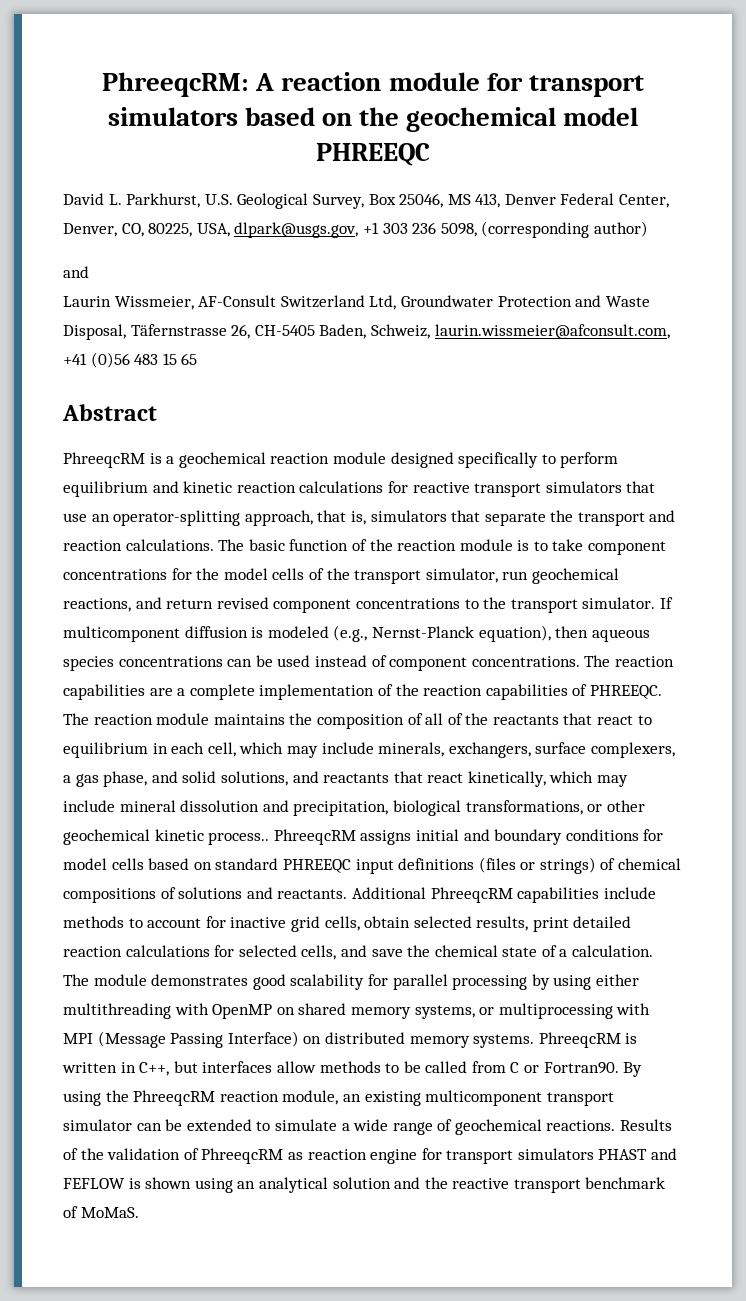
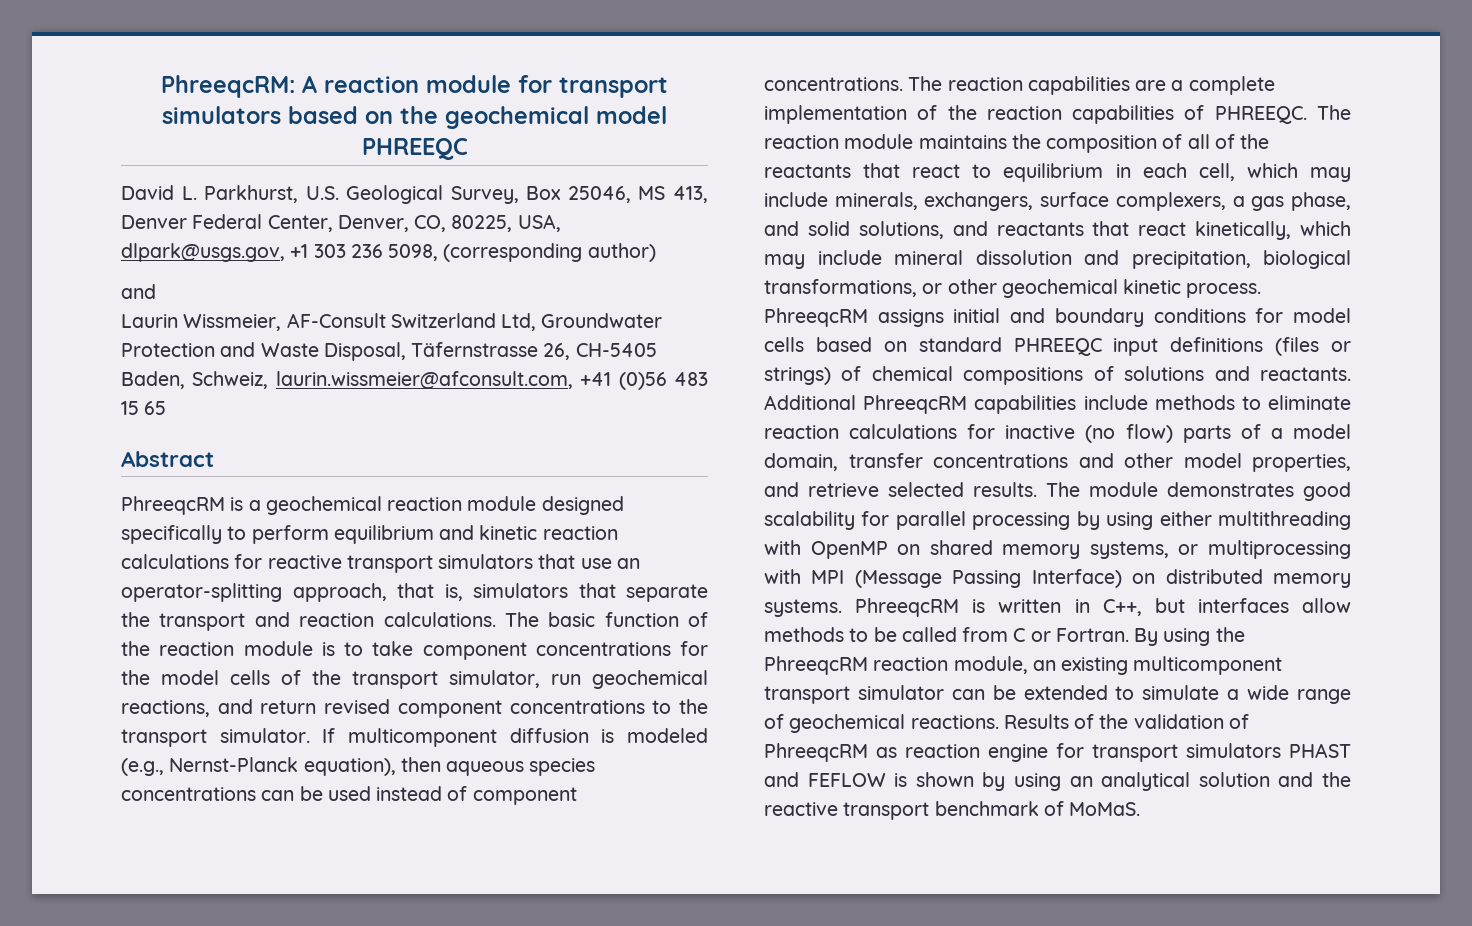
- The reaction module maintains the composition of all of the reactants that react to equilibrium in each cell, which may include minerals, exchangers, surface complexers, a gas phase, and solid solutions, and reactants that react kinetically, which may include mineral dissolution and precipitation, biological transformations, or other geochemical kinetic process..
+ The reaction module maintains the composition of all of the reactants that react to equilibrium in each cell, which may include minerals, exchangers, surface complexers, a gas phase, and solid solutions, and reactants that react kinetically, which may include mineral dissolution and precipitation, biological transformations, or other geochemical kinetic process.
- Additional PhreeqcRM capabilities include methods to account for inactive grid cells, obtain selected results, print detailed reaction calculations for selected cells, and save the chemical state of a calculation.
+ Additional PhreeqcRM capabilities include methods to eliminate reaction calculations for inactive (no flow) parts of a model domain, transfer concentrations and other model properties, and retrieve selected results.
- PhreeqcRM is written in C++, but interfaces allow methods to be called from C or Fortran90.
+ PhreeqcRM is written in C++, but interfaces allow methods to be called from C or Fortran.
- Results of the validation of PhreeqcRM as reaction engine for transport simulators PHAST and FEFLOW is shown using an analytical solution and the reactive transport benchmark of MoMaS.
+ Results of the validation of PhreeqcRM as reaction engine for transport simulators PHAST and FEFLOW is shown by using an analytical solution and the reactive transport benchmark of MoMaS.

